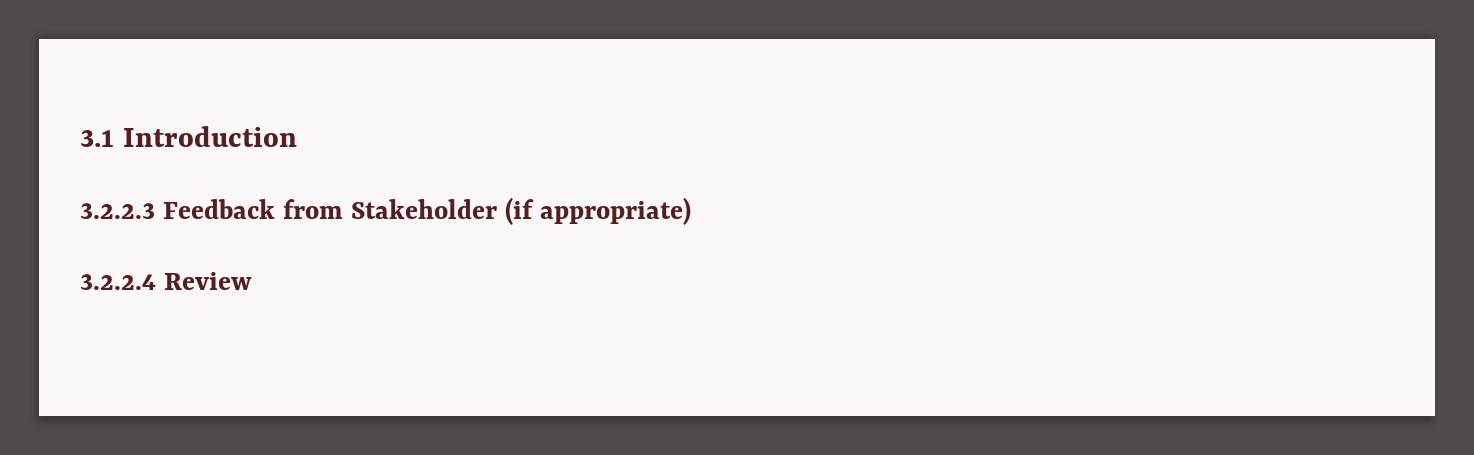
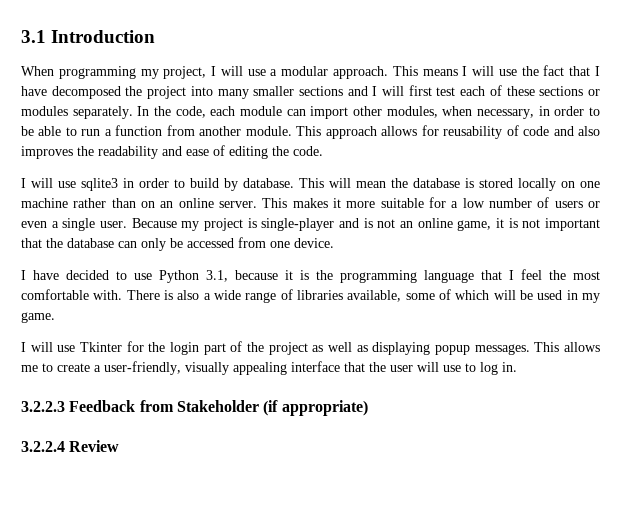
+ When programming my project, I will use a modular approach. This means I will use the fact that I have decomposed the project into many smaller sections and I will first test each of these sections or modules separately. In the code, each module can import other modules, when necessary, in order to be able to run a function from another module. This approach allows for reusability of code and also improves the readability and ease of editing the code.
+ I will use sqlite3 in order to build by database. This will mean the database is stored locally on one machine rather than on an online server. This makes it more suitable for a low number of users or even a single user. Because my project is single-player and is not an online game, it is not important that the database can only be accessed from one device.
+ I have decided to use Python 3.1, because it is the programming language that I feel the most comfortable with. There is also a wide range of libraries available, some of which will be used in my game.
+ I will use Tkinter for the login part of the project as well as displaying popup messages. This allows me to create a user-friendly, visually appealing interface that the user will use to log in.

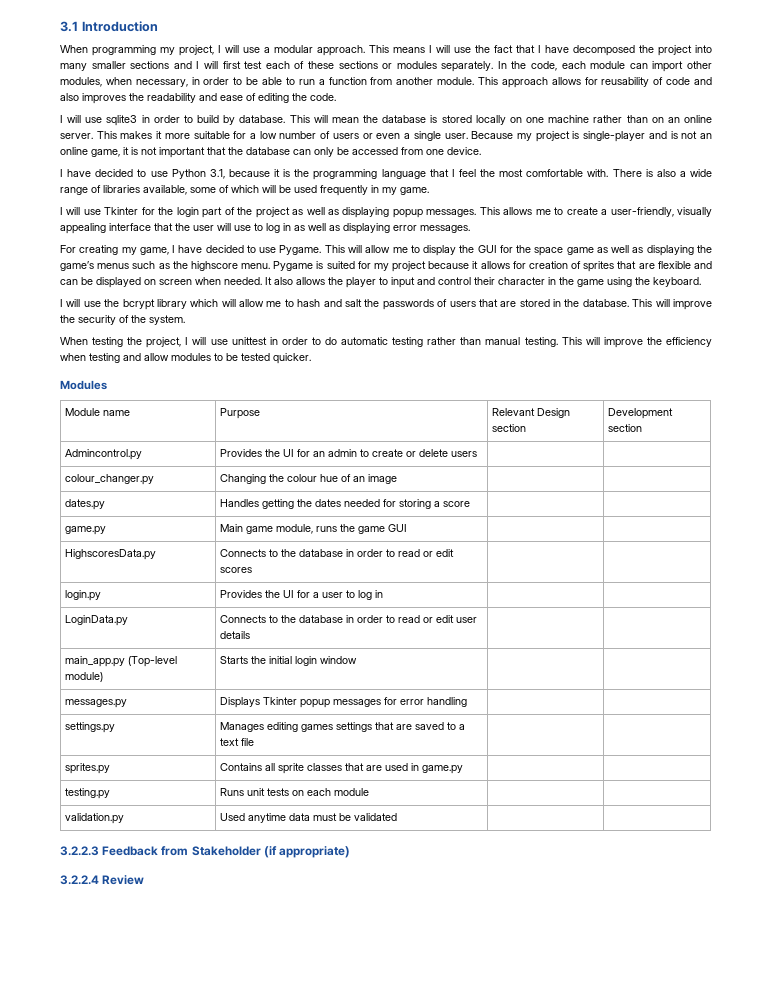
- There is also a wide range of libraries available, some of which will be used in my game.
+ There is also a wide range of libraries available, some of which will be used frequently in my game.
- This allows me to create a user-friendly, visually appealing interface that the user will use to log in.
+ This allows me to create a user-friendly, visually appealing interface that the user will use to log in as well as displaying error messages.
+ For creating my game, I have decided to use Pygame. This will allow me to display the GUI for the space game as well as displaying the game’s menus such as the highscore menu. Pygame is suited for my project because it allows for creation of sprites that are flexible and can be displayed on screen when needed. It also allows the player to input and control their character in the game using the keyboard.
+ I will use the bcrypt library which will allow me to hash and salt the passwords of users that are stored in the database. This will improve the security of the system.
+ When testing the project, I will use unittest in order to do automatic testing rather than manual testing. This will improve the efficiency when testing and allow modules to be tested quicker.
+ Modules
+ Module name | Purpose | Relevant Design section | Development section
+ Admincontrol.py | Provides the UI for an admin to create or delete users | |
+ colour_changer.py | Changing the colour hue of an image | |
+ dates.py | Handles getting the dates needed for storing a score | |
+ game.py | Main game module, runs the game GUI | |
+ HighscoresData.py | Connects to the database in order to read or edit scores | |
+ login.py | Provides the UI for a user to log in | |
+ LoginData.py | Connects to the database in order to read or edit user details | |
+ main_app.py (Top-level module) | Starts the initial login window | |
+ messages.py | Displays Tkinter popup messages for error handling | |
+ settings.py | Manages editing games settings that are saved to a text file | |
+ sprites.py | Contains all sprite classes that are used in game.py | |
+ testing.py | Runs unit tests on each module | |
+ validation.py | Used anytime data must be validated | |

